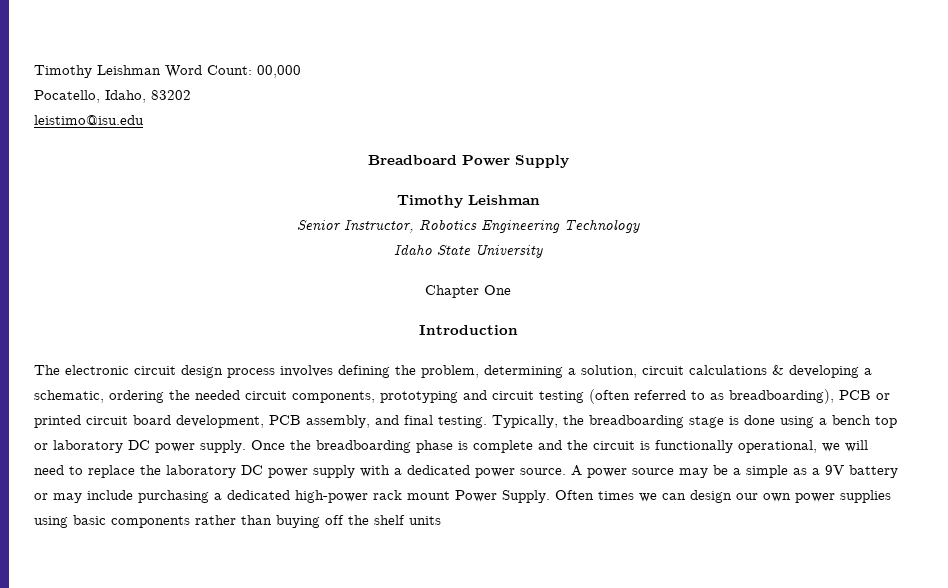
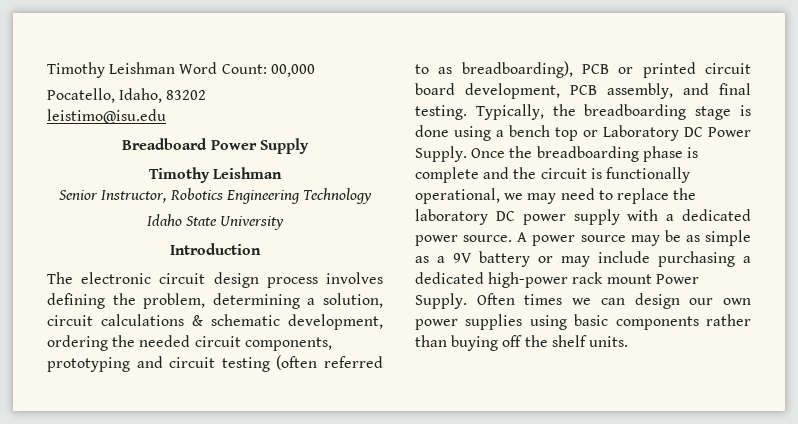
- Chapter One
- The electronic circuit design process involves defining the problem, determining a solution, circuit calculations & developing a schematic, ordering the needed circuit components, prototyping and circuit testing (often referred to as breadboarding), PCB or printed circuit board development, PCB assembly, and final testing.
+ The electronic circuit design process involves defining the problem, determining a solution, circuit calculations & schematic development, ordering the needed circuit components, prototyping and circuit testing (often referred to as breadboarding), PCB or printed circuit board development, PCB assembly, and final testing.
- Typically, the breadboarding stage is done using a bench top or laboratory DC power supply.
+ Typically, the breadboarding stage is done using a bench top or Laboratory DC Power Supply.
- Once the breadboarding phase is complete and the circuit is functionally operational, we will need to replace the laboratory DC power supply with a dedicated power source.
+ Once the breadboarding phase is complete and the circuit is functionally operational, we may need to replace the laboratory DC power supply with a dedicated power source.
- A power source may be a simple as a 9V battery or may include purchasing a dedicated high-power rack mount Power Supply.
+ A power source may be as simple as a 9V battery or may include purchasing a dedicated high-power rack mount Power Supply.
- Often times we can design our own power supplies using basic components rather than buying off the shelf units
+ Often times we can design our own power supplies using basic components rather than buying off the shelf units.

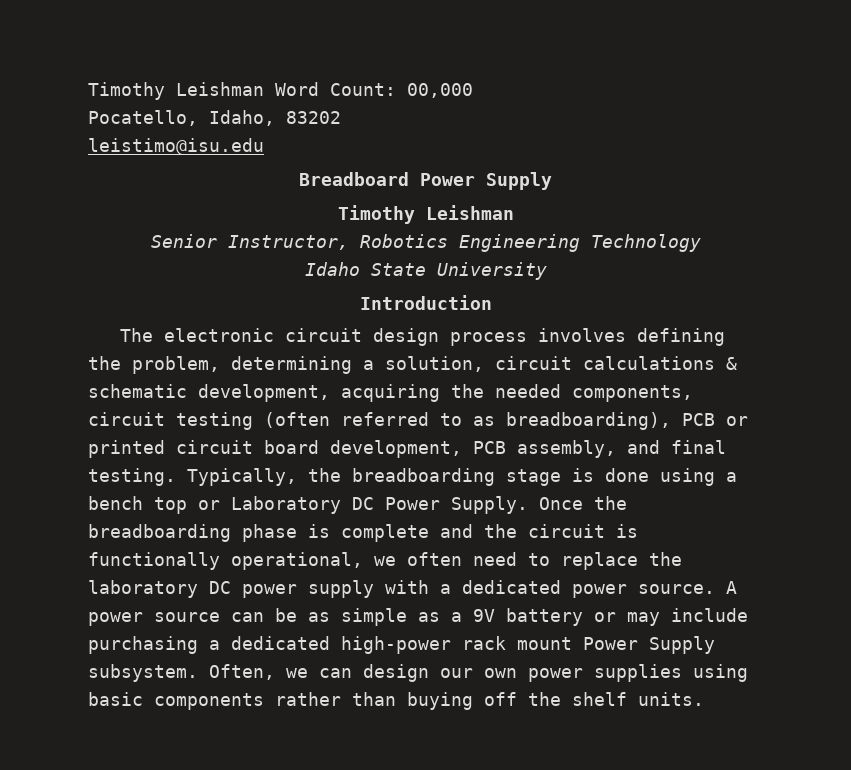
- The electronic circuit design process involves defining the problem, determining a solution, circuit calculations & schematic development, ordering the needed circuit components, prototyping and circuit testing (often referred to as breadboarding), PCB or printed circuit board development, PCB assembly, and final testing.
+ The electronic circuit design process involves defining the problem, determining a solution, circuit calculations & schematic development, acquiring the needed components, circuit testing (often referred to as breadboarding), PCB or printed circuit board development, PCB assembly, and final testing.
- Once the breadboarding phase is complete and the circuit is functionally operational, we may need to replace the laboratory DC power supply with a dedicated power source.
+ Once the breadboarding phase is complete and the circuit is functionally operational, we often need to replace the laboratory DC power supply with a dedicated power source.
- A power source may be as simple as a 9V battery or may include purchasing a dedicated high-power rack mount Power Supply. Often times we can design our own power supplies using basic components rather than buying off the shelf units.
+ A power source can be as simple as a 9V battery or may include purchasing a dedicated high-power rack mount Power Supply subsystem. Often, we can design our own power supplies using basic components rather than buying off the shelf units.

